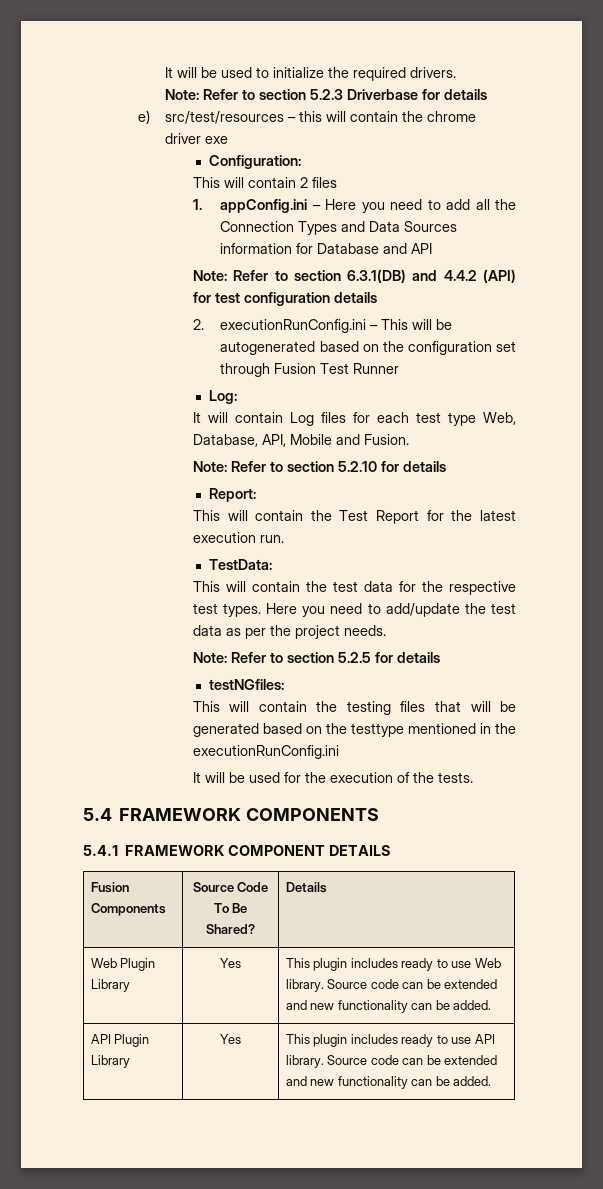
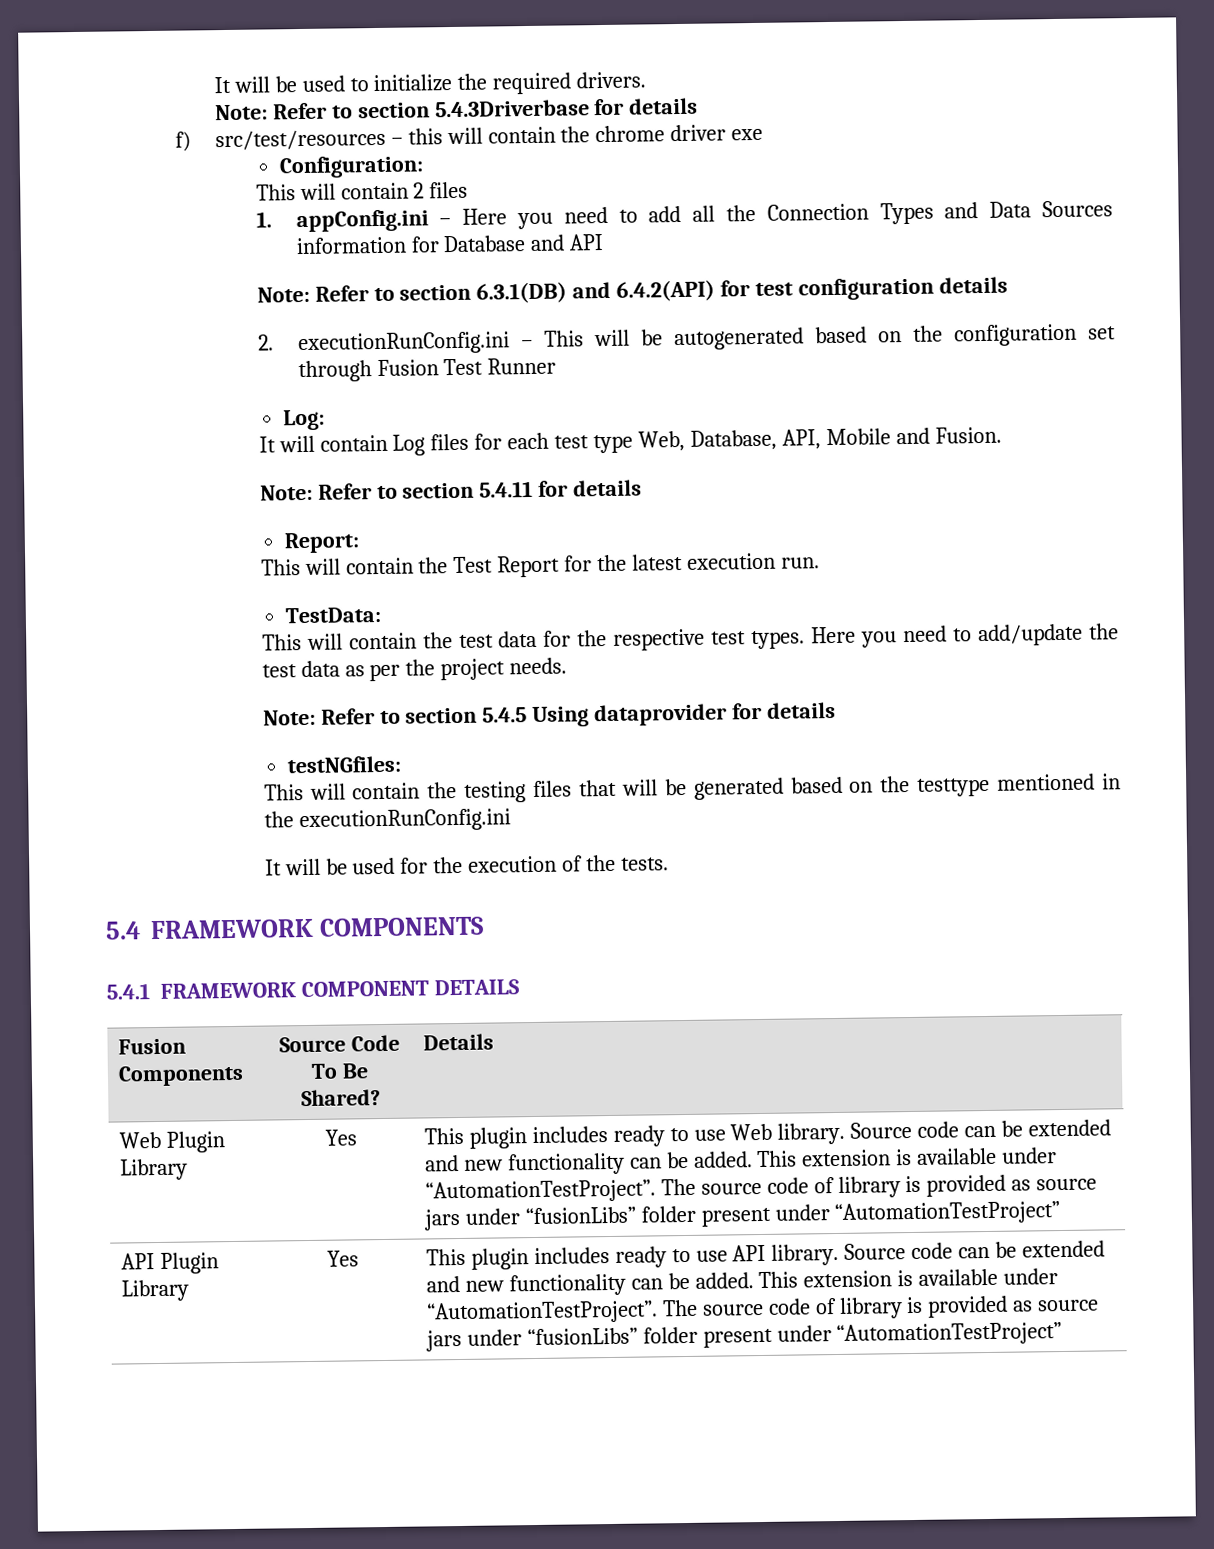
- Note: Refer to section 5.2.3 Driverbase for details
- e) src/test/resources – this will contain the chrome driver exe
+ Note: Refer to section 5.4.3Driverbase for details
+ f) src/test/resources – this will contain the chrome driver exe
- Note: Refer to section 6.3.1(DB) and 4.4.2 (API) for test configuration details
+ Note: Refer to section 6.3.1(DB) and 6.4.2(API) for test configuration details
- Note: Refer to section 5.2.10 for details
+ Note: Refer to section 5.4.11 for details
- Note: Refer to section 5.2.5 for details
+ Note: Refer to section 5.4.5 Using dataprovider for details
- This plugin includes ready to use Web library. Source code can be extended and new functionality can be added.
+ This plugin includes ready to use Web library. Source code can be extended and new functionality can be added. This extension is available under “AutomationTestProject”. The source code of library is provided as source jars under “fusionLibs” folder present under “AutomationTestProject”
- This plugin includes ready to use API library. Source code can be extended and new functionality can be added.
+ This plugin includes ready to use API library. Source code can be extended and new functionality can be added. This extension is available under “AutomationTestProject”. The source code of library is provided as source jars under “fusionLibs” folder present under “AutomationTestProject”

